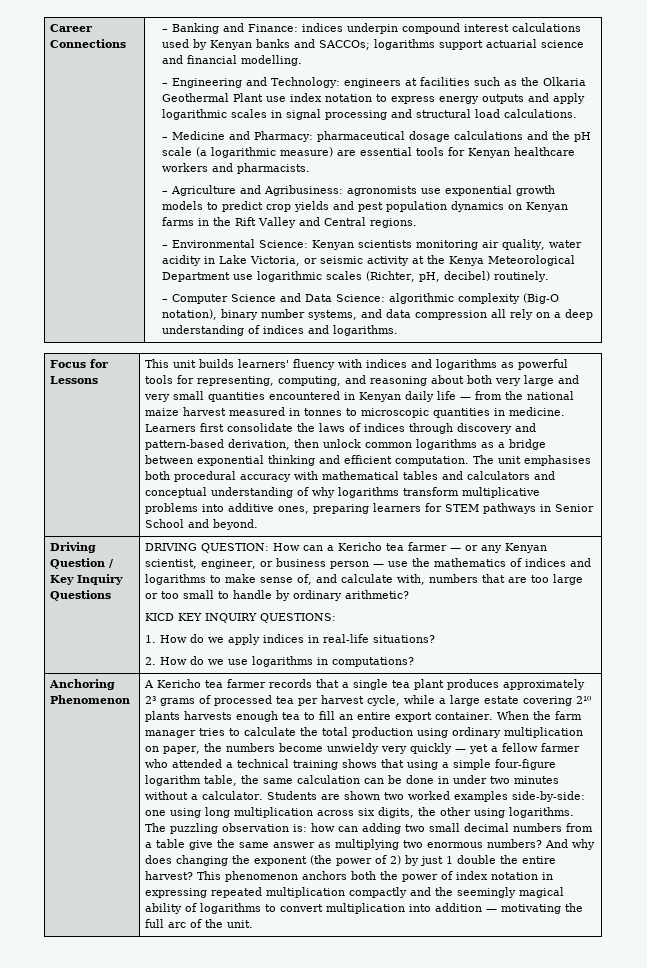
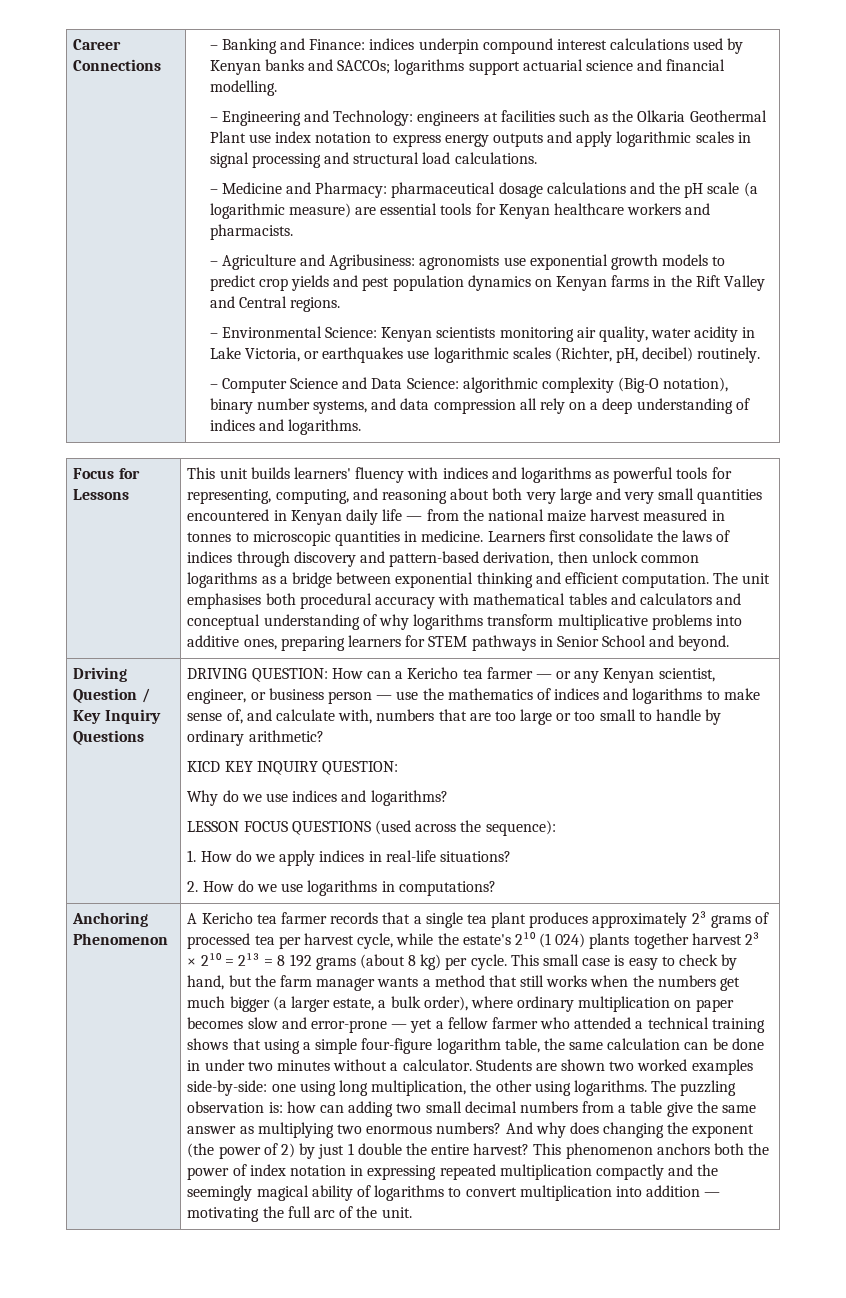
- – Environmental Science: Kenyan scientists monitoring air quality, water acidity in Lake Victoria, or seismic activity at the Kenya Meteorological Department use logarithmic scales (Richter, pH, decibel) routinely.
+ – Environmental Science: Kenyan scientists monitoring air quality, water acidity in Lake Victoria, or earthquakes use logarithmic scales (Richter, pH, decibel) routinely.
- KICD KEY INQUIRY QUESTIONS:
+ KICD KEY INQUIRY QUESTION:
+ Why do we use indices and logarithms?
+ LESSON FOCUS QUESTIONS (used across the sequence):
- A Kericho tea farmer records that a single tea plant produces approximately 2³ grams of processed tea per harvest cycle, while a large estate covering 2¹⁰ plants harvests enough tea to fill an entire export container. When the farm manager tries to calculate the total production using ordinary multiplication on paper, the numbers become unwieldy very quickly — yet a fellow farmer who attended a technical training shows that using a simple four-figure logarithm table, the same calculation can be done in under two minutes without a calculator.
+ A Kericho tea farmer records that a single tea plant produces approximately 2³ grams of processed tea per harvest cycle, while the estate's 2¹⁰ (1 024) plants together harvest 2³ × 2¹⁰ = 2¹³ = 8 192 grams (about 8 kg) per cycle. This small case is easy to check by hand, but the farm manager wants a method that still works when the numbers get much bigger (a larger estate, a bulk order), where ordinary multiplication on paper becomes slow and error-prone — yet a fellow farmer who attended a technical training shows that using a simple four-figure logarithm table, the same calculation can be done in under two minutes without a calculator.
- Students are shown two worked examples side-by-side: one using long multiplication across six digits, the other using logarithms.
+ Students are shown two worked examples side-by-side: one using long multiplication, the other using logarithms.

